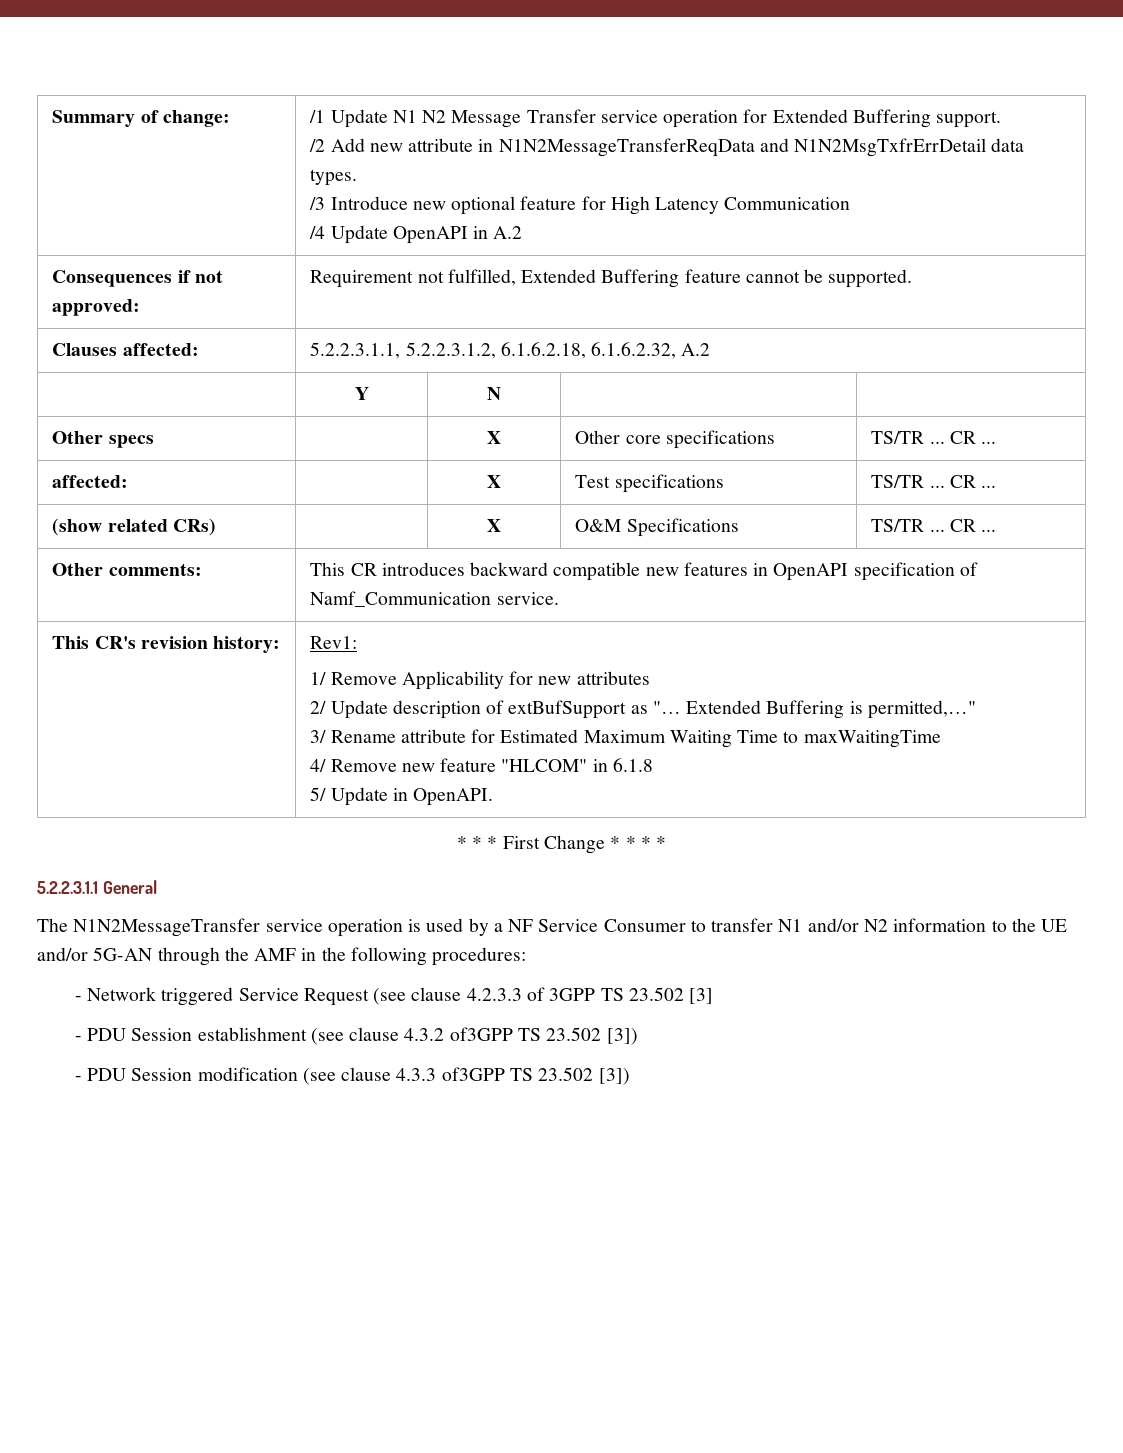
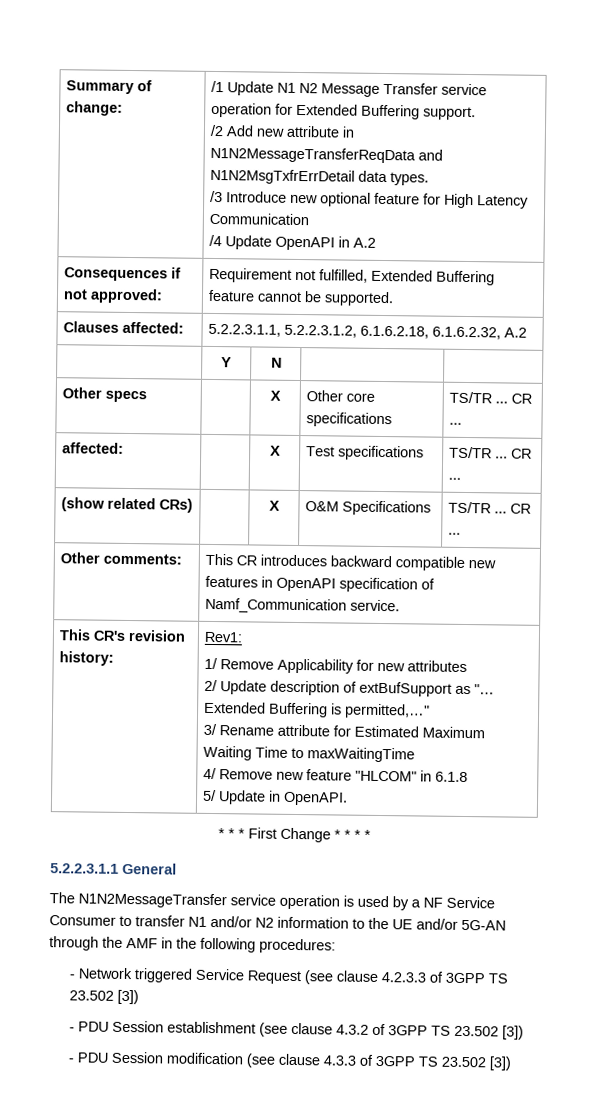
- - Network triggered Service Request (see clause 4.2.3.3 of 3GPP TS 23.502 [3]
+ - Network triggered Service Request (see clause 4.2.3.3 of 3GPP TS 23.502 [3])
- - PDU Session establishment (see clause 4.3.2 of3GPP TS 23.502 [3])
+ - PDU Session establishment (see clause 4.3.2 of 3GPP TS 23.502 [3])
- - PDU Session modification (see clause 4.3.3 of3GPP TS 23.502 [3])
+ - PDU Session modification (see clause 4.3.3 of 3GPP TS 23.502 [3])

